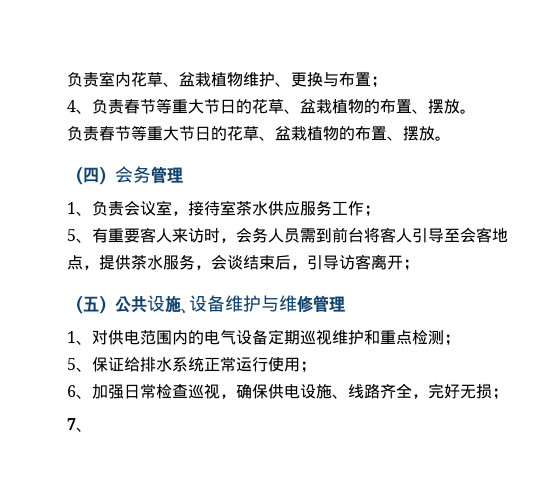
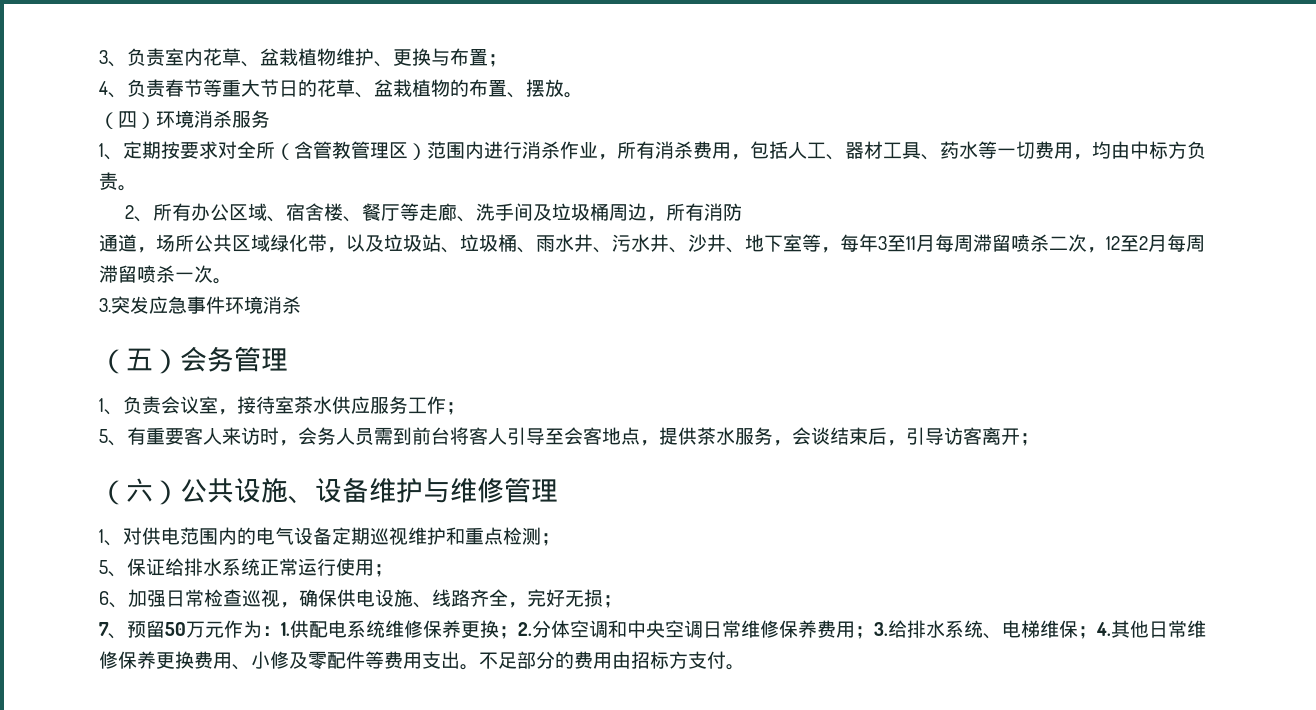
- 负责室内花草、盆栽植物维护、更换与布置；
+ 3、负责室内花草、盆栽植物维护、更换与布置；
  4、负责春节等重大节日的花草、盆栽植物的布置、摆放。
- 负责春节等重大节日的花草、盆栽植物的布置、摆放。
- （四）会务管理
+ （四）环境消杀服务
+ 1、定期按要求对全所（含管教管理区）范围内进行消杀作业，所有消杀费用，包括人工、器材工具、药水等一切费用，均由中标方负责。
+ 2、所有办公区域、宿舍楼、餐厅等走廊、洗手间及垃圾桶周边，所有消防
+ 通道，场所公共区域绿化带，以及垃圾站、垃圾桶、雨水井、污水井、沙井、地下室等，每年3至11月每周滞留喷杀二次，12至2月每周滞留喷杀一次。
+ 3.突发应急事件环境消杀
+ （五）会务管理
- （五）公共设施、设备维护与维修管理
+ （六）公共设施、设备维护与维修管理
- 7、
+ 7、预留50万元作为：1.供配电系统维修保养更换；2.分体空调和中央空调日常维修保养费用；3.给排水系统、电梯维保；4.其他日常维修保养更换费用、小修及零配件等费用支出。不足部分的费用由招标方支付。

